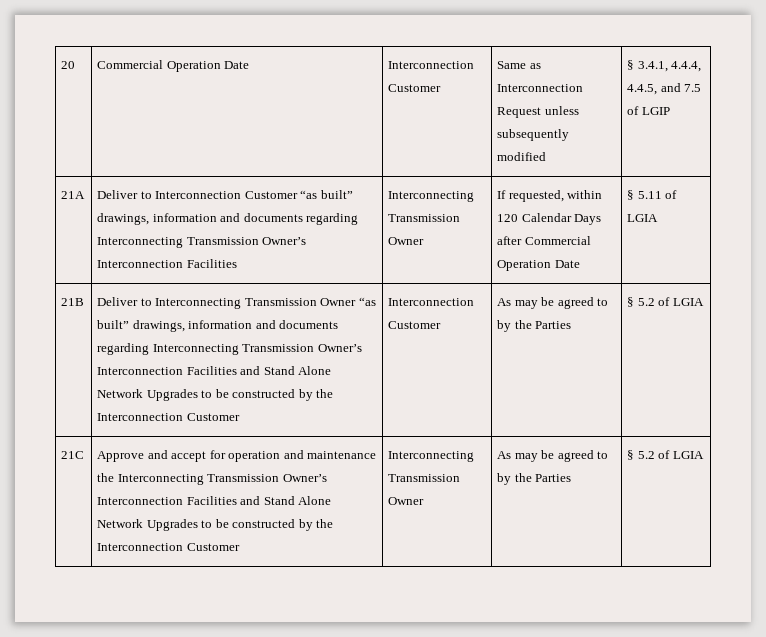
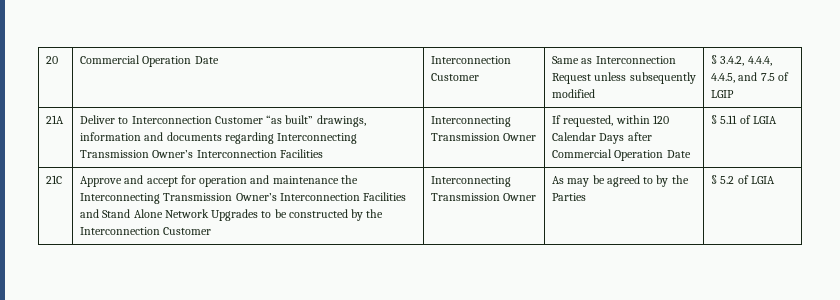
- 20 | Commercial Operation Date | Interconnection Customer | Same as Interconnection Request unless subsequently modified | § 3.4.1, 4.4.4, 4.4.5, and 7.5 of LGIP
+ 20 | Commercial Operation Date | Interconnection Customer | Same as Interconnection Request unless subsequently modified | § 3.4.2, 4.4.4, 4.4.5, and 7.5 of LGIP
- 21B | Deliver to Interconnecting Transmission Owner “as built” drawings, information and documents regarding Interconnecting Transmission Owner’s Interconnection Facilities and Stand Alone Network Upgrades to be constructed by the Interconnection Customer | Interconnection Customer | As may be agreed to by the Parties | § 5.2 of LGIA

